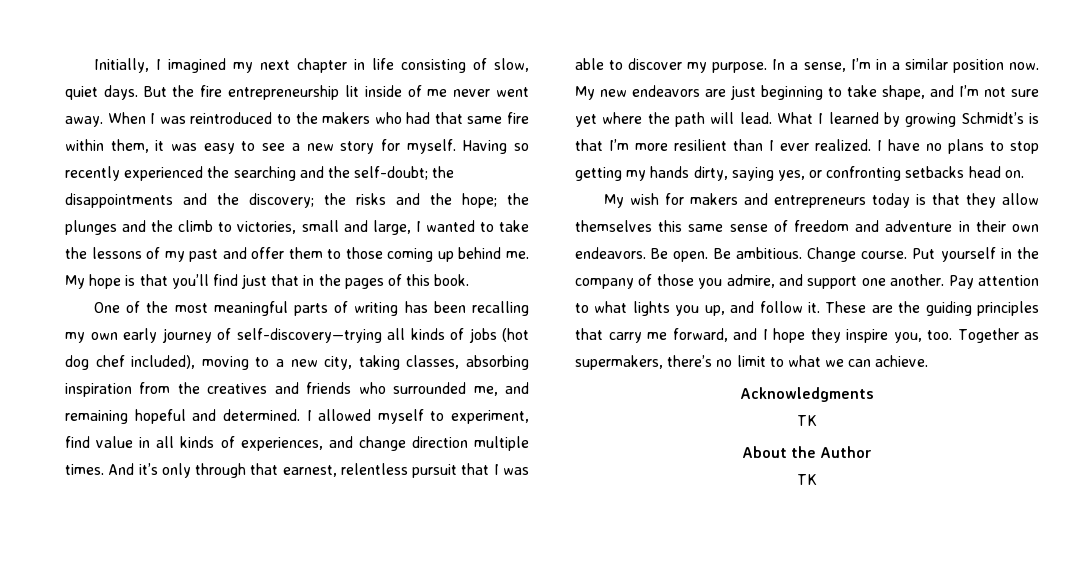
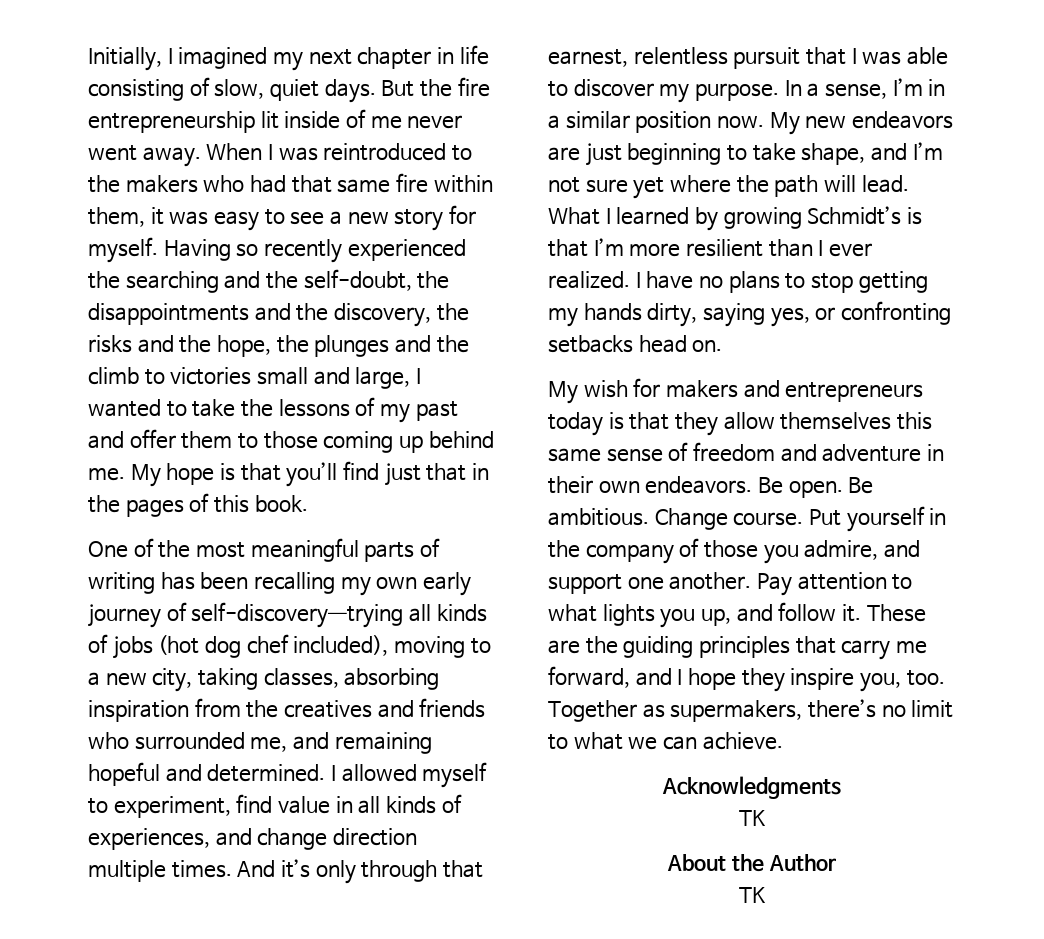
- Having so recently experienced the searching and the self-doubt; the disappointments and the discovery; the risks and the hope; the plunges and the climb to victories, small and large, I wanted to take the lessons of my past and offer them to those coming up behind me.
+ Having so recently experienced the searching and the self-doubt, the disappointments and the discovery, the risks and the hope, the plunges and the climb to victories small and large, I wanted to take the lessons of my past and offer them to those coming up behind me.

